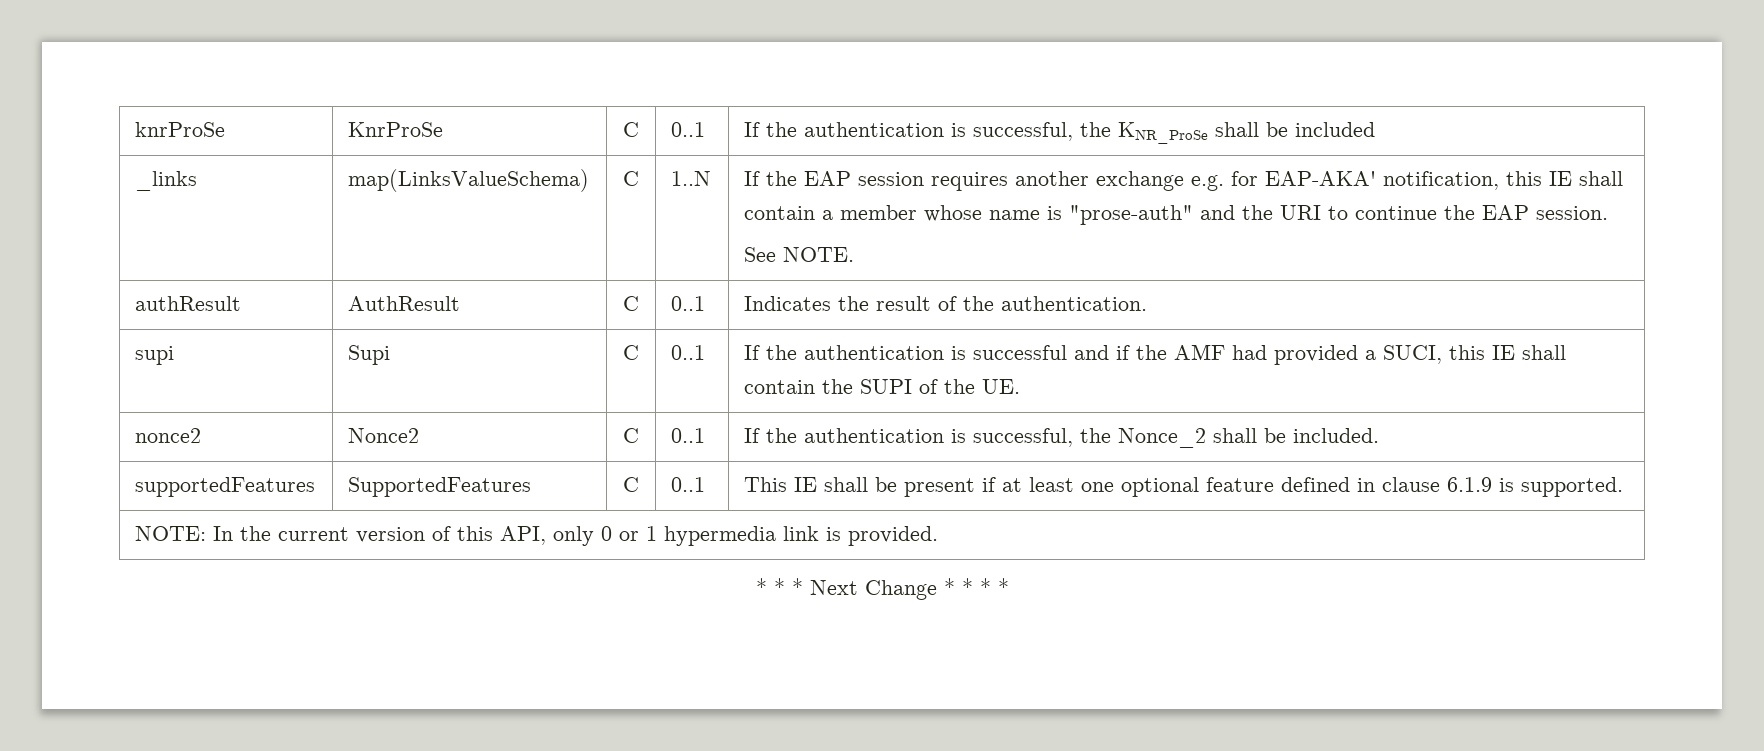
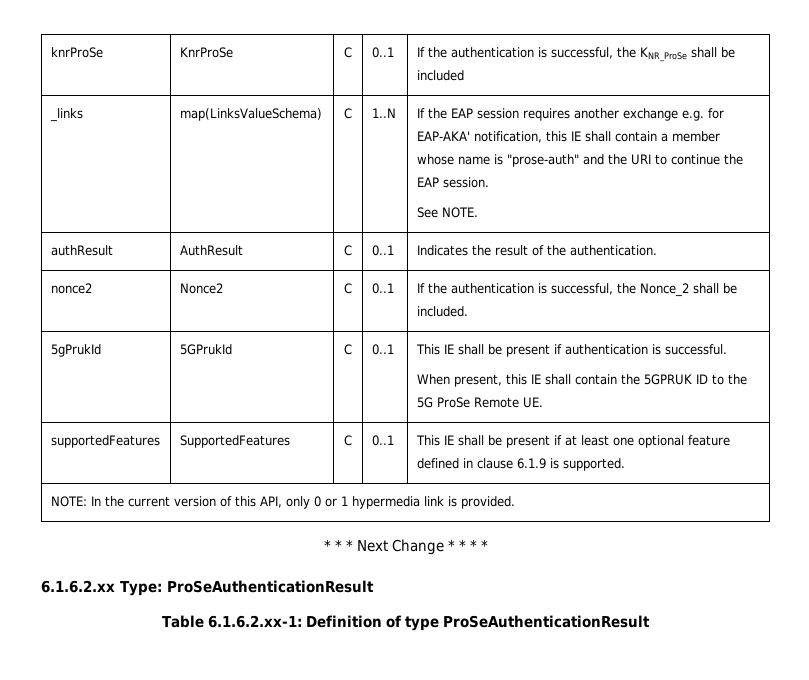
- supi | Supi | C | 0..1 | If the authentication is successful and if the AMF had provided a SUCI, this IE shall contain the SUPI of the UE.
+ 5gPrukId | 5GPrukId | C | 0..1 | This IE shall be present if authentication is successful.
+ When present, this IE shall contain the 5GPRUK ID to the 5G ProSe Remote UE.
+ 6.1.6.2.xx Type: ProSeAuthenticationResult
+ Table 6.1.6.2.xx-1: Definition of type ProSeAuthenticationResult

